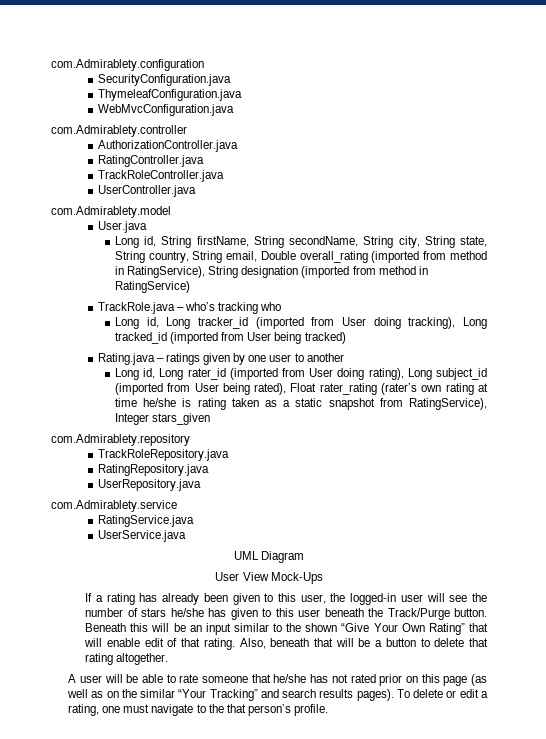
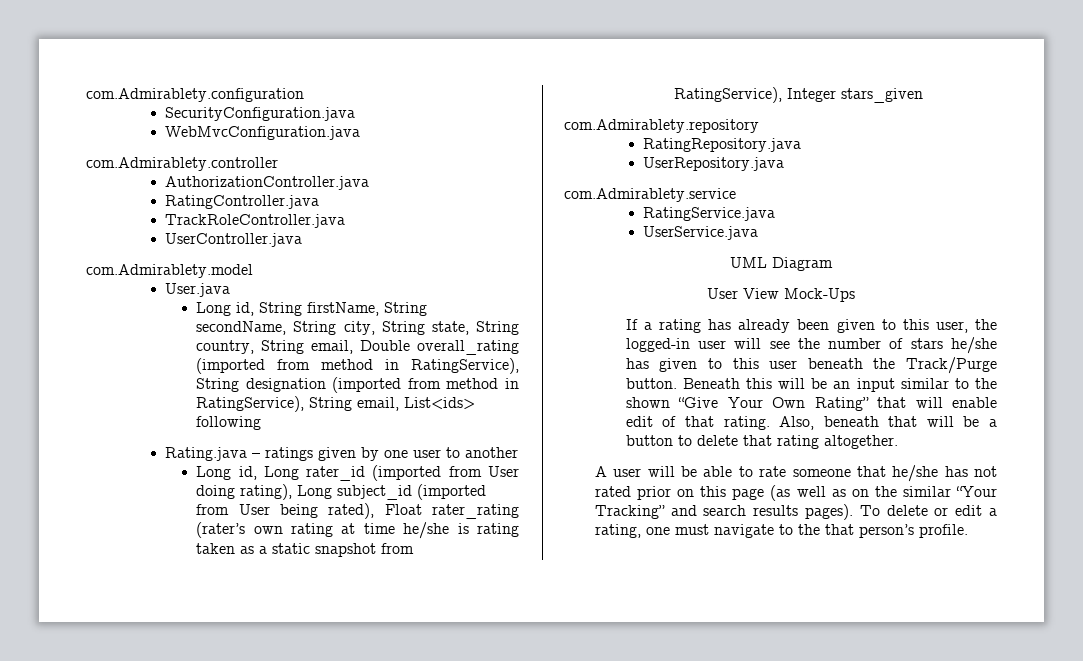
- ThymeleafConfiguration.java
- Long id, String firstName, String secondName, String city, String state, String country, String email, Double overall_rating (imported from method in RatingService), String designation (imported from method in RatingService)
- TrackRole.java – who’s tracking who
- Long id, Long tracker_id (imported from User doing tracking), Long tracked_id (imported from User being tracked)
+ Long id, String firstName, String secondName, String city, String state, String country, String email, Double overall_rating (imported from method in RatingService), String designation (imported from method in RatingService), String email, List<ids> following
- TrackRoleRepository.java

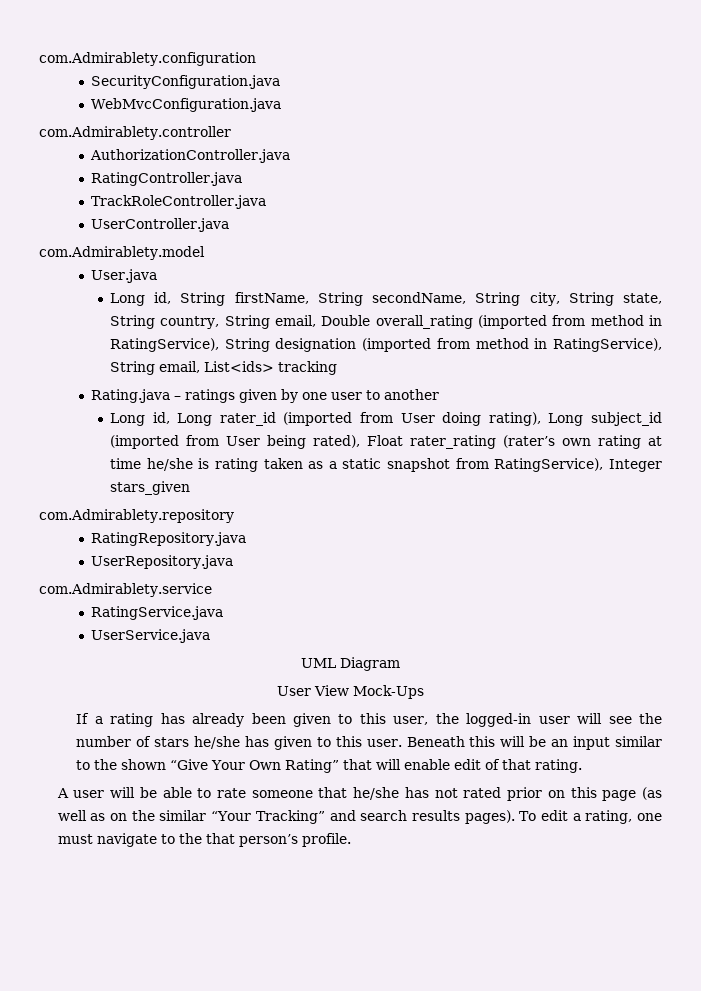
- Long id, String firstName, String secondName, String city, String state, String country, String email, Double overall_rating (imported from method in RatingService), String designation (imported from method in RatingService), String email, List<ids> following
+ Long id, String firstName, String secondName, String city, String state, String country, String email, Double overall_rating (imported from method in RatingService), String designation (imported from method in RatingService), String email, List<ids> tracking
- If a rating has already been given to this user, the logged-in user will see the number of stars he/she has given to this user beneath the Track/Purge button.
+ If a rating has already been given to this user, the logged-in user will see the number of stars he/she has given to this user.
- Also, beneath that will be a button to delete that rating altogether.
- To delete or edit a rating, one must navigate to the that person’s profile.
+ To edit a rating, one must navigate to the that person’s profile.

